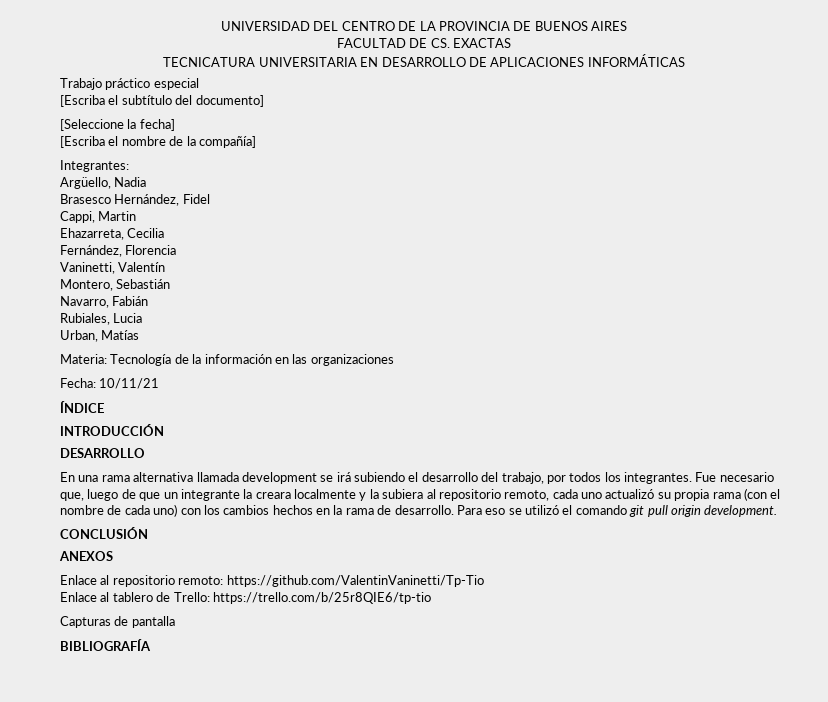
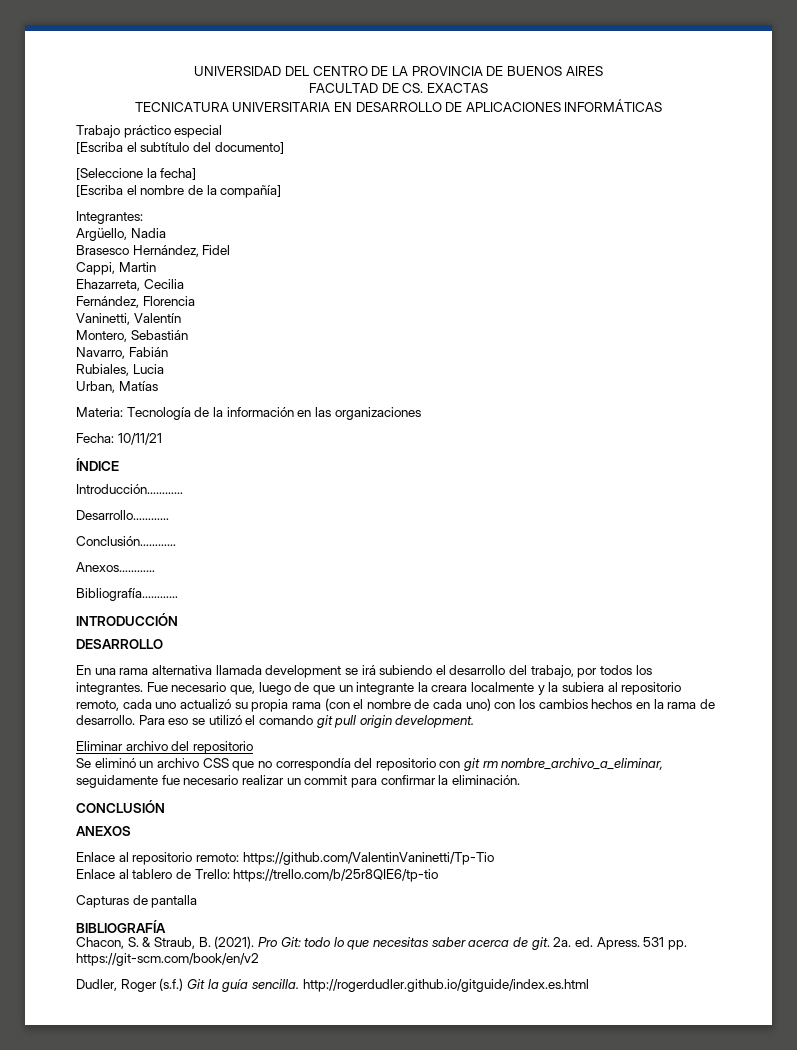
+ Introducción…………
+ Desarrollo…………
+ Conclusión…………
+ Anexos…………
+ Bibliografía…………
+ Eliminar archivo del repositorio
+ Se eliminó un archivo CSS que no correspondía del repositorio con git rm nombre_archivo_a_eliminar, seguidamente fue necesario realizar un commit para confirmar la eliminación.
+ Chacon, S. & Straub, B. (2021). Pro Git: todo lo que necesitas saber acerca de git. 2a. ed. Apress. 531 pp. https://git-scm.com/book/en/v2
+ Dudler, Roger (s.f.) Git la guía sencilla. http://rogerdudler.github.io/gitguide/index.es.html

